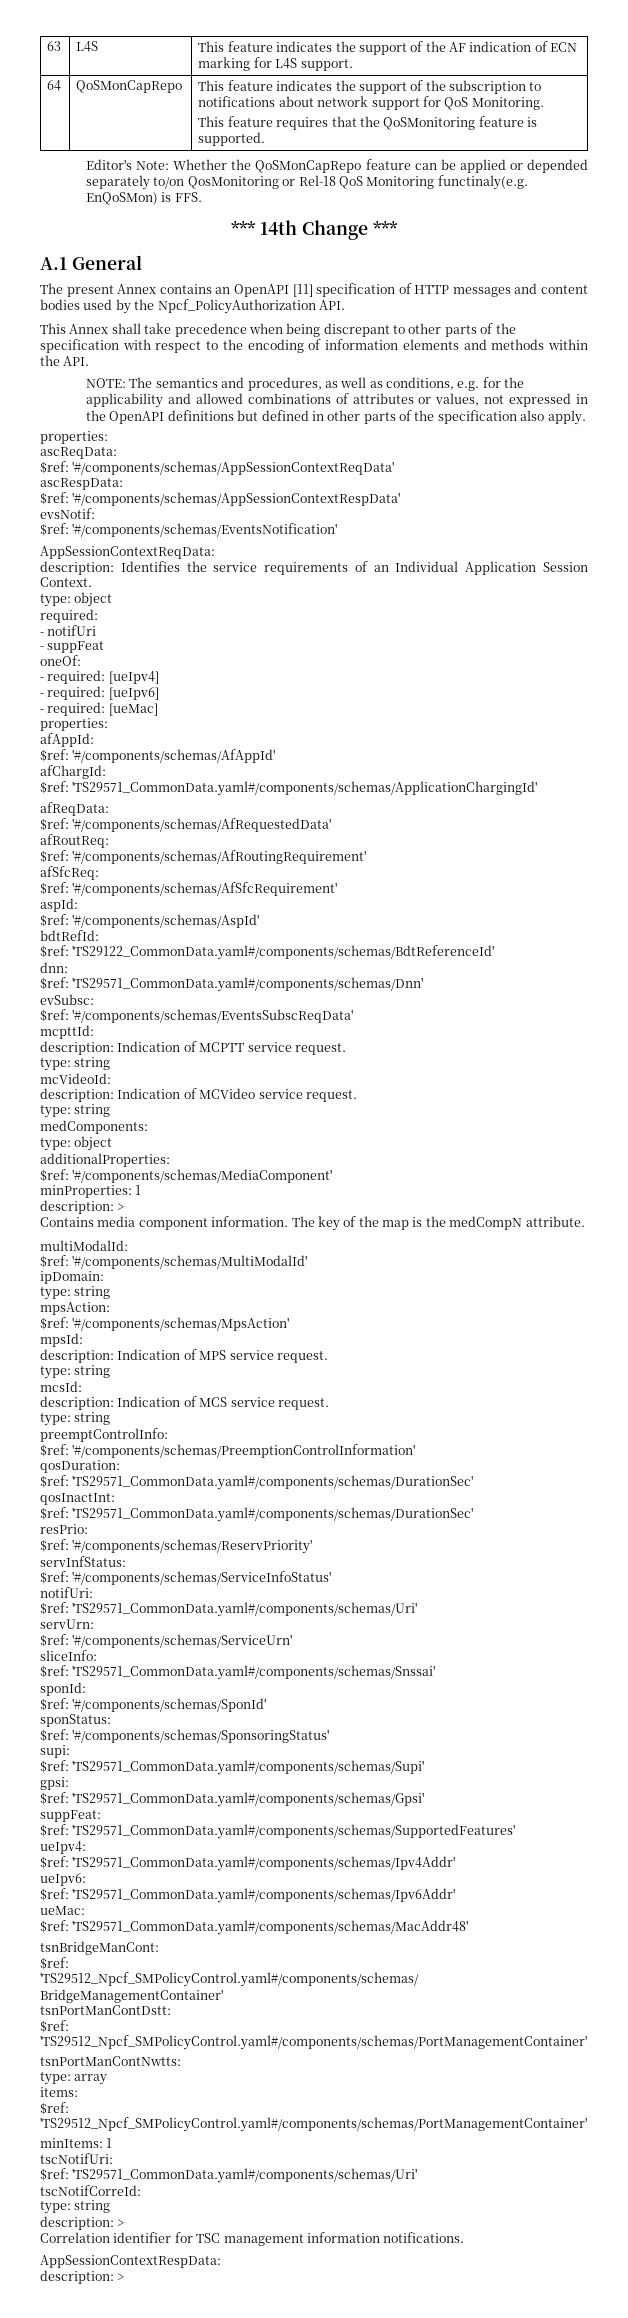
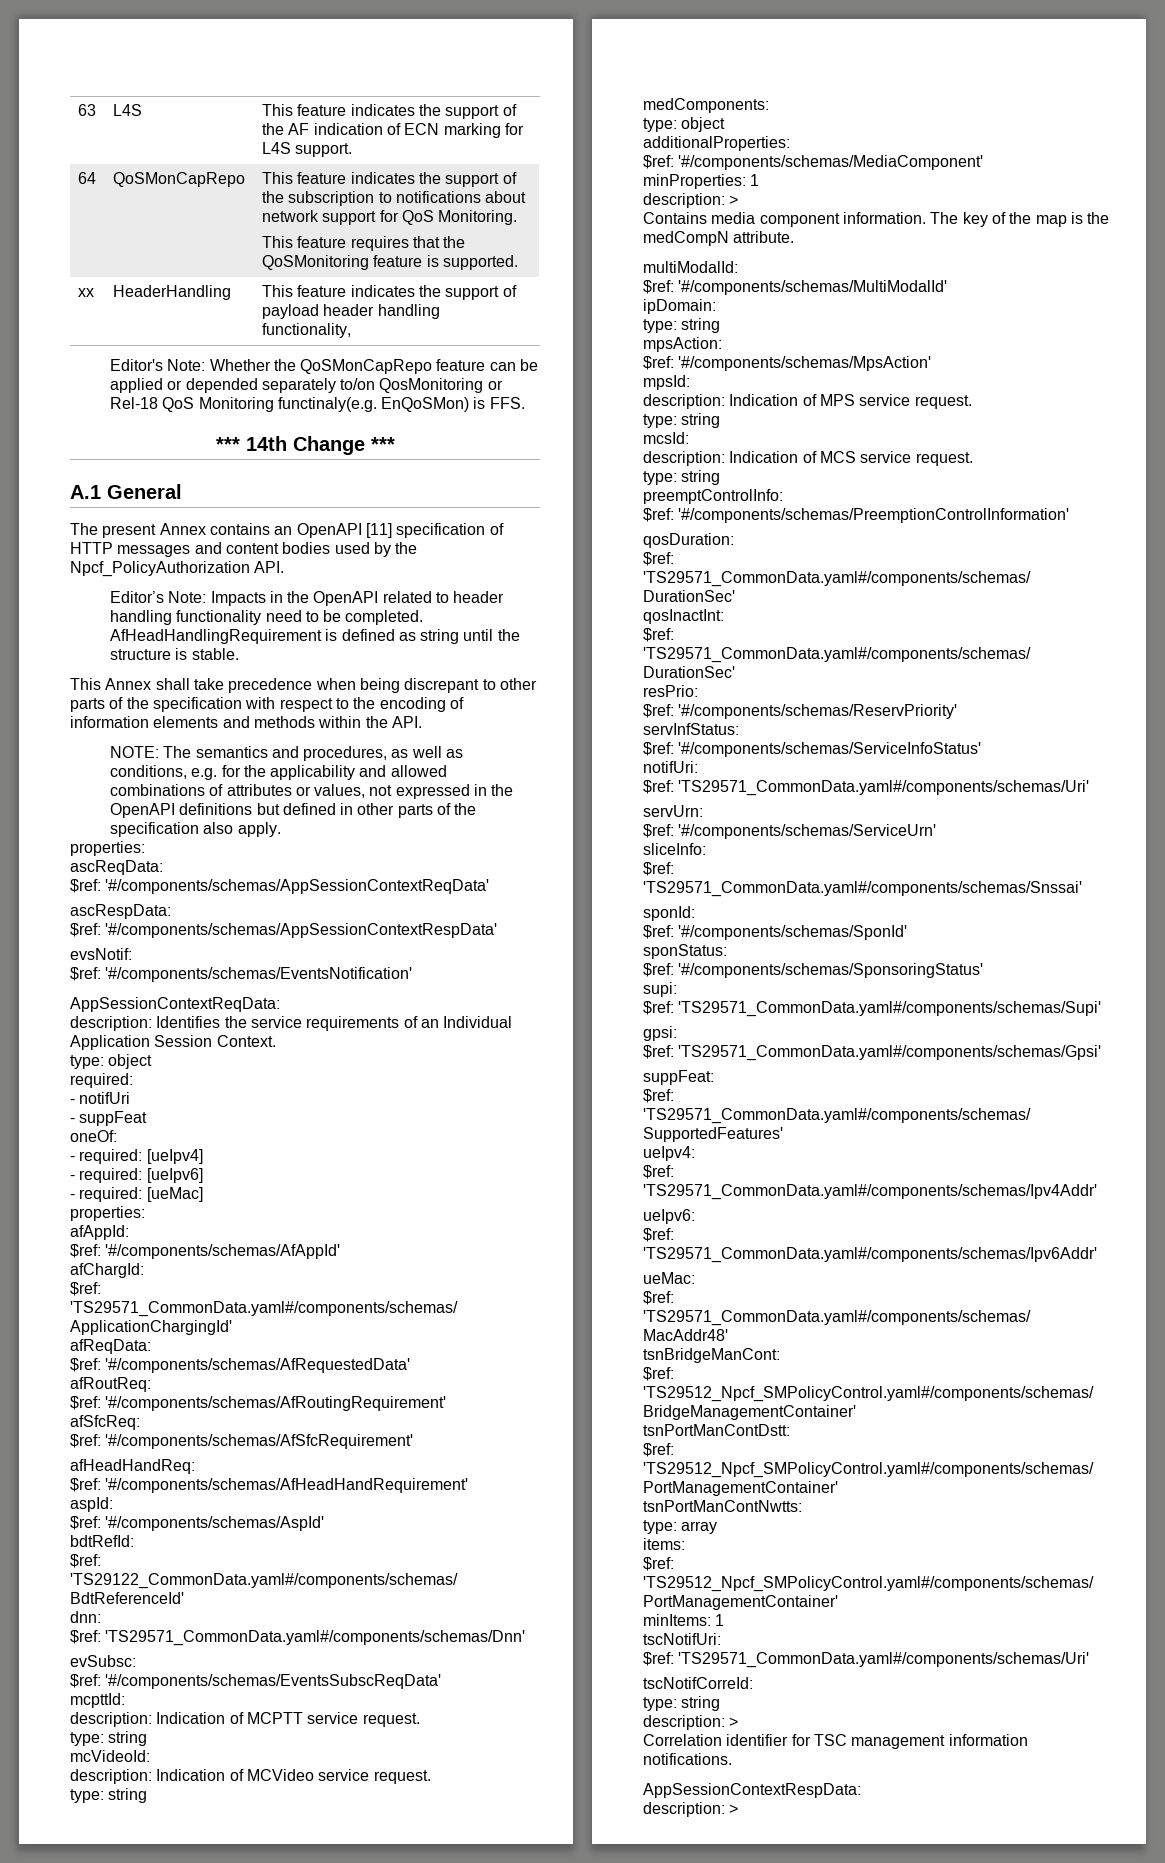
+ xx | HeaderHandling | This feature indicates the support of payload header handling functionality,
+ Editor’s Note: Impacts in the OpenAPI related to header handling functionality need to be completed. AfHeadHandlingRequirement is defined as string until the structure is stable.
+ afHeadHandReq:
+ $ref: '#/components/schemas/AfHeadHandRequirement'

